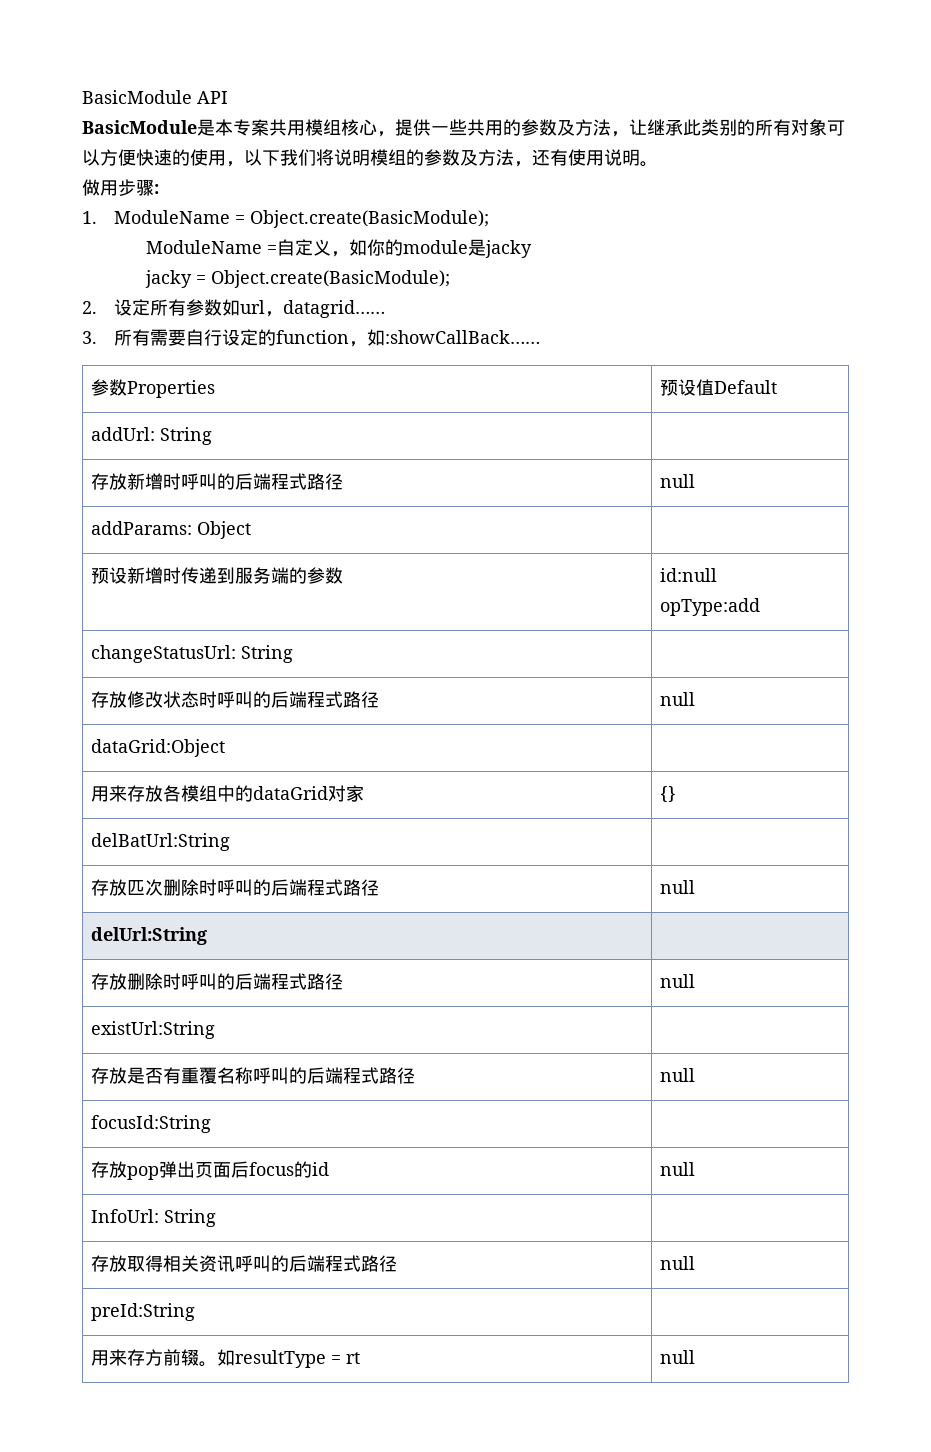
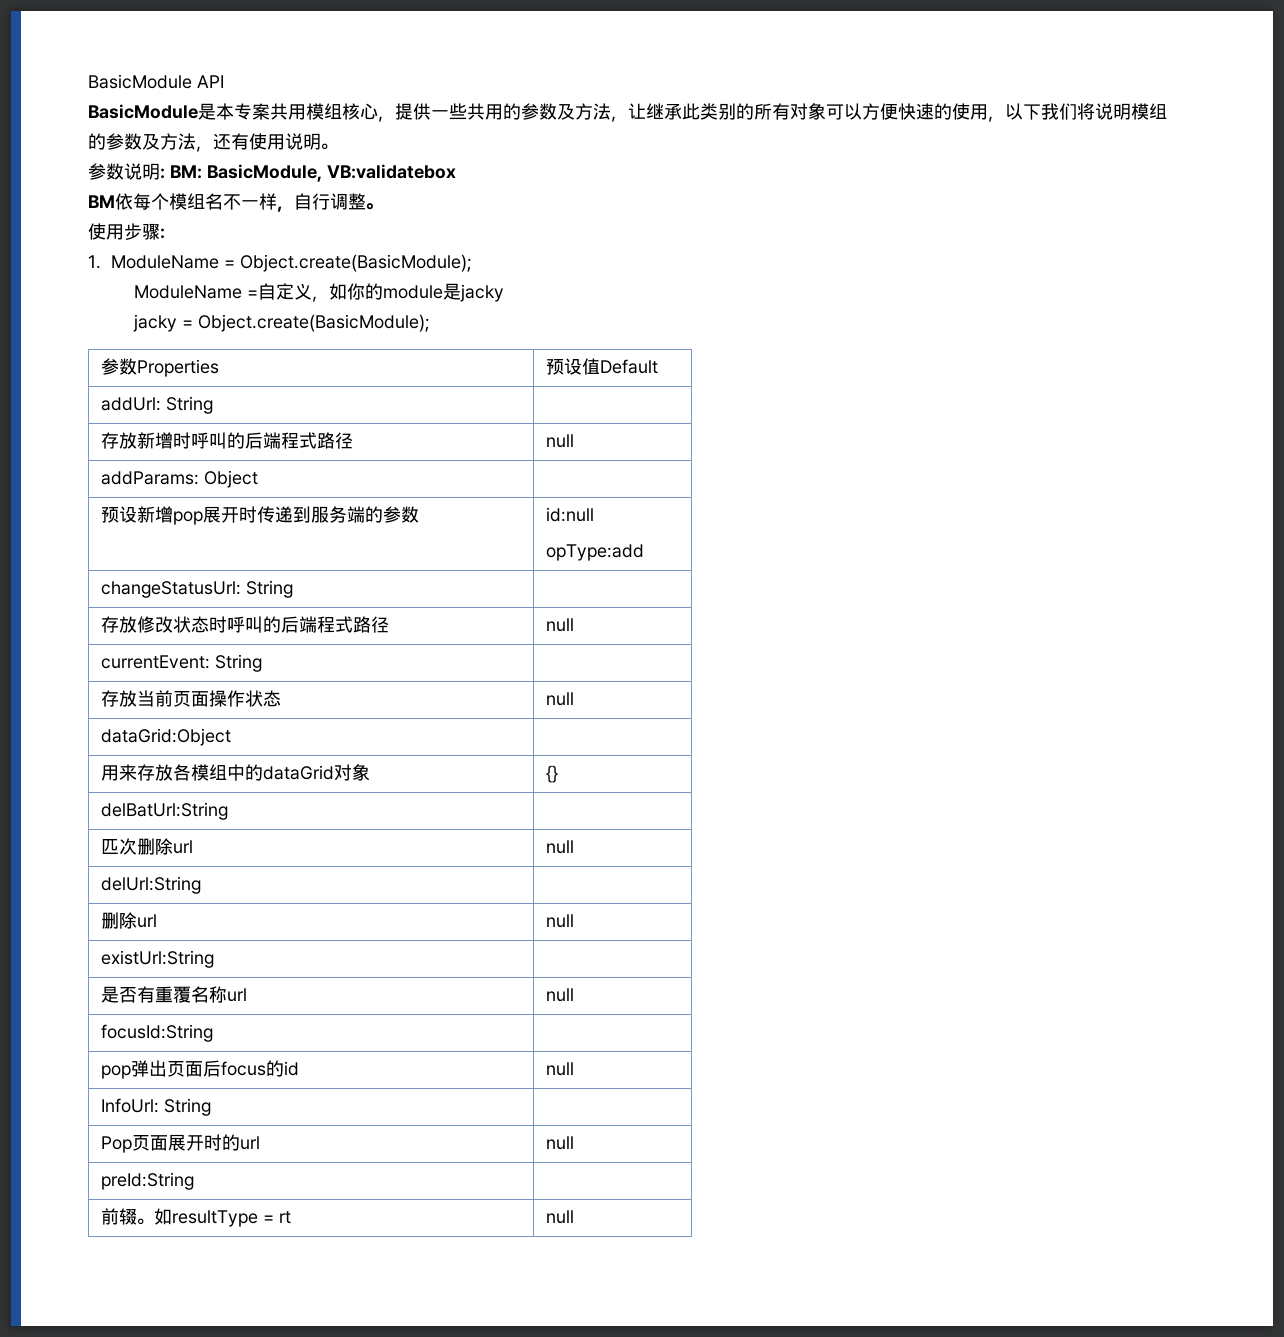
- 做用步骤:
+ 参数说明: BM: BasicModule, VB:validatebox
+ BM依每个模组名不一样，自行调整。
+ 使用步骤:
- 2.设定所有参数如url，datagrid……
- 3.所有需要自行设定的function，如:showCallBack……
- 预设新增时传递到服务端的参数 | id:null
+ 预设新增pop展开时传递到服务端的参数 | id:null
+ currentEvent: String |
+ 存放当前页面操作状态 | null
- 用来存放各模组中的dataGrid对家 | {}
+ 用来存放各模组中的dataGrid对象 | {}
- 存放匹次删除时呼叫的后端程式路径 | null
+ 匹次删除url | null
  delUrl:String |
- 存放删除时呼叫的后端程式路径 | null
+ 删除url | null
- 存放是否有重覆名称呼叫的后端程式路径 | null
+ 是否有重覆名称url | null
- 存放pop弹出页面后focus的id | null
+ pop弹出页面后focus的id | null
- 存放取得相关资讯呼叫的后端程式路径 | null
+ Pop页面展开时的url | null
- 用来存方前辍。如resultType = rt | null
+ 前辍。如resultType = rt | null

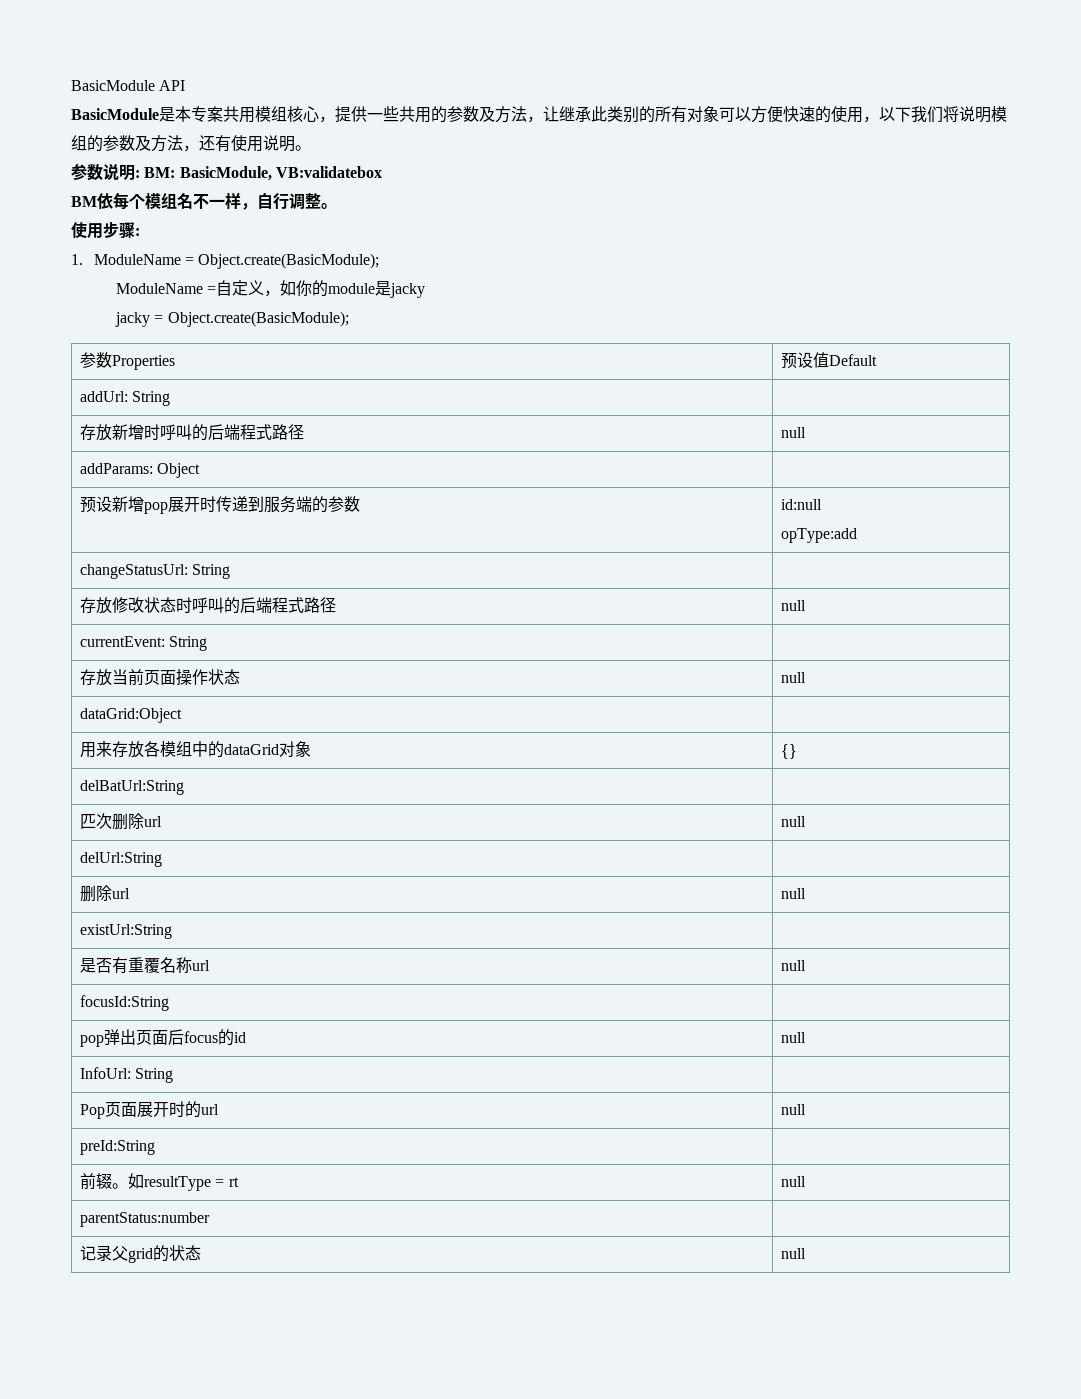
+ parentStatus:number |
+ 记录父grid的状态 | null

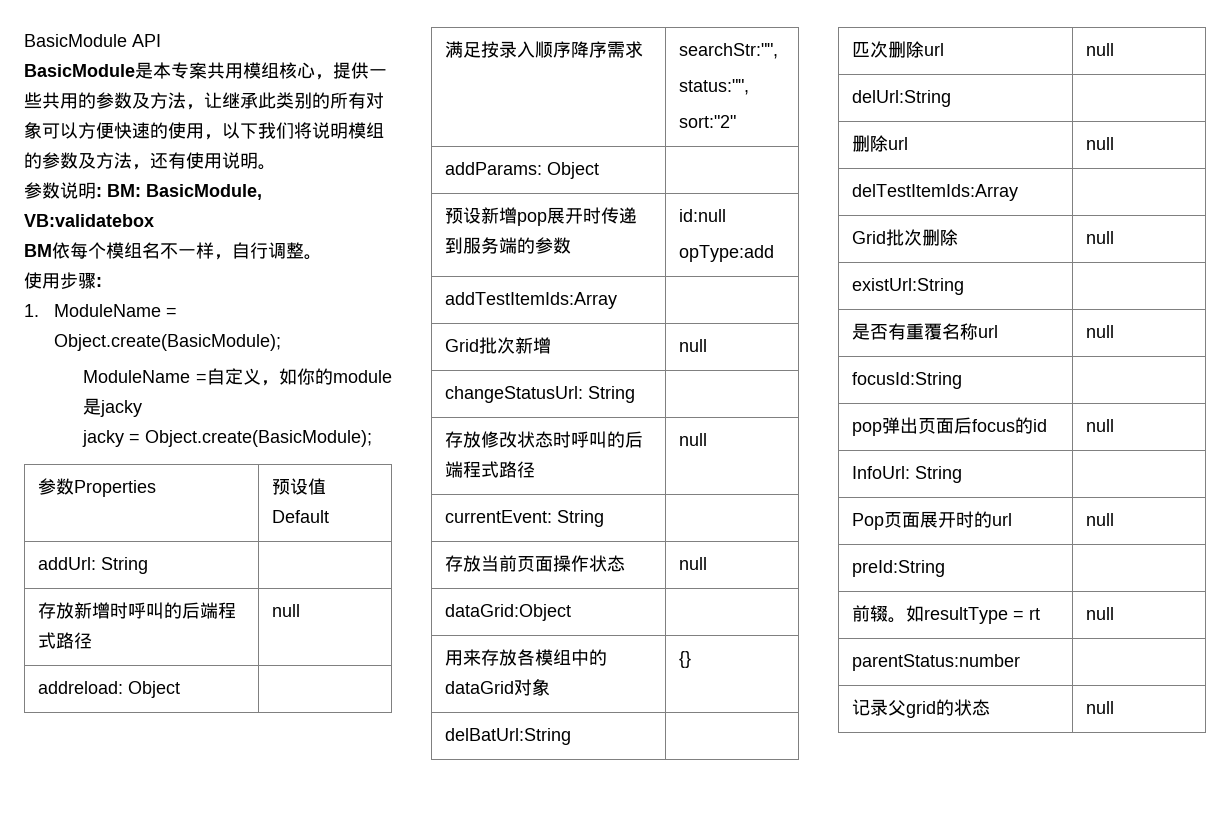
+ addreload: Object |
+ 满足按录入顺序降序需求 | searchStr:"",
+ status:"",
+ sort:"2"
+ addTestItemIds:Array |
+ Grid批次新增 | null
+ delTestItemIds:Array |
+ Grid批次删除 | null

